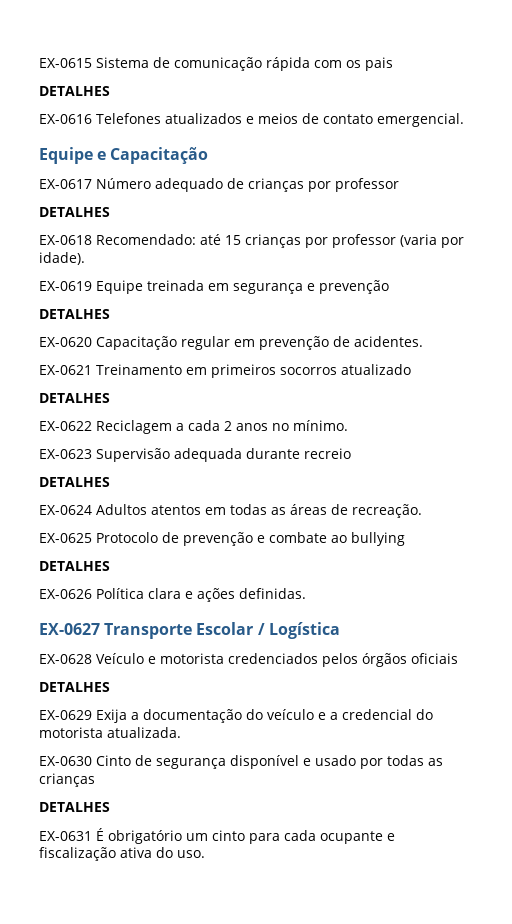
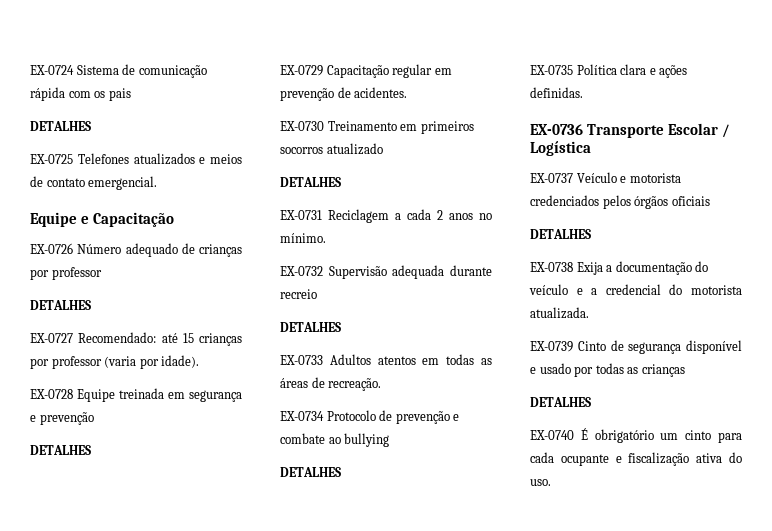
- EX-0615 Sistema de comunicação rápida com os pais
+ EX-0724 Sistema de comunicação rápida com os pais
- EX-0616 Telefones atualizados e meios de contato emergencial.
+ EX-0725 Telefones atualizados e meios de contato emergencial.
- EX-0617 Número adequado de crianças por professor
+ EX-0726 Número adequado de crianças por professor
- EX-0618 Recomendado: até 15 crianças por professor (varia por idade).
+ EX-0727 Recomendado: até 15 crianças por professor (varia por idade).
- EX-0619 Equipe treinada em segurança e prevenção
+ EX-0728 Equipe treinada em segurança e prevenção
- EX-0620 Capacitação regular em prevenção de acidentes.
+ EX-0729 Capacitação regular em prevenção de acidentes.
- EX-0621 Treinamento em primeiros socorros atualizado
+ EX-0730 Treinamento em primeiros socorros atualizado
- EX-0622 Reciclagem a cada 2 anos no mínimo.
+ EX-0731 Reciclagem a cada 2 anos no mínimo.
- EX-0623 Supervisão adequada durante recreio
+ EX-0732 Supervisão adequada durante recreio
- EX-0624 Adultos atentos em todas as áreas de recreação.
+ EX-0733 Adultos atentos em todas as áreas de recreação.
- EX-0625 Protocolo de prevenção e combate ao bullying
+ EX-0734 Protocolo de prevenção e combate ao bullying
- EX-0626 Política clara e ações definidas.
+ EX-0735 Política clara e ações definidas.
- EX-0627 Transporte Escolar / Logística
+ EX-0736 Transporte Escolar / Logística
- EX-0628 Veículo e motorista credenciados pelos órgãos oficiais
+ EX-0737 Veículo e motorista credenciados pelos órgãos oficiais
- EX-0629 Exija a documentação do veículo e a credencial do motorista atualizada.
+ EX-0738 Exija a documentação do veículo e a credencial do motorista atualizada.
- EX-0630 Cinto de segurança disponível e usado por todas as crianças
+ EX-0739 Cinto de segurança disponível e usado por todas as crianças
- EX-0631 É obrigatório um cinto para cada ocupante e fiscalização ativa do uso.
+ EX-0740 É obrigatório um cinto para cada ocupante e fiscalização ativa do uso.

